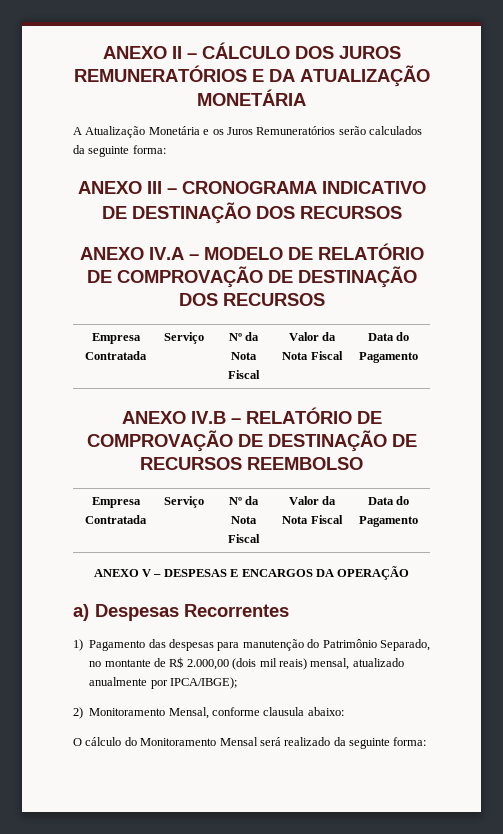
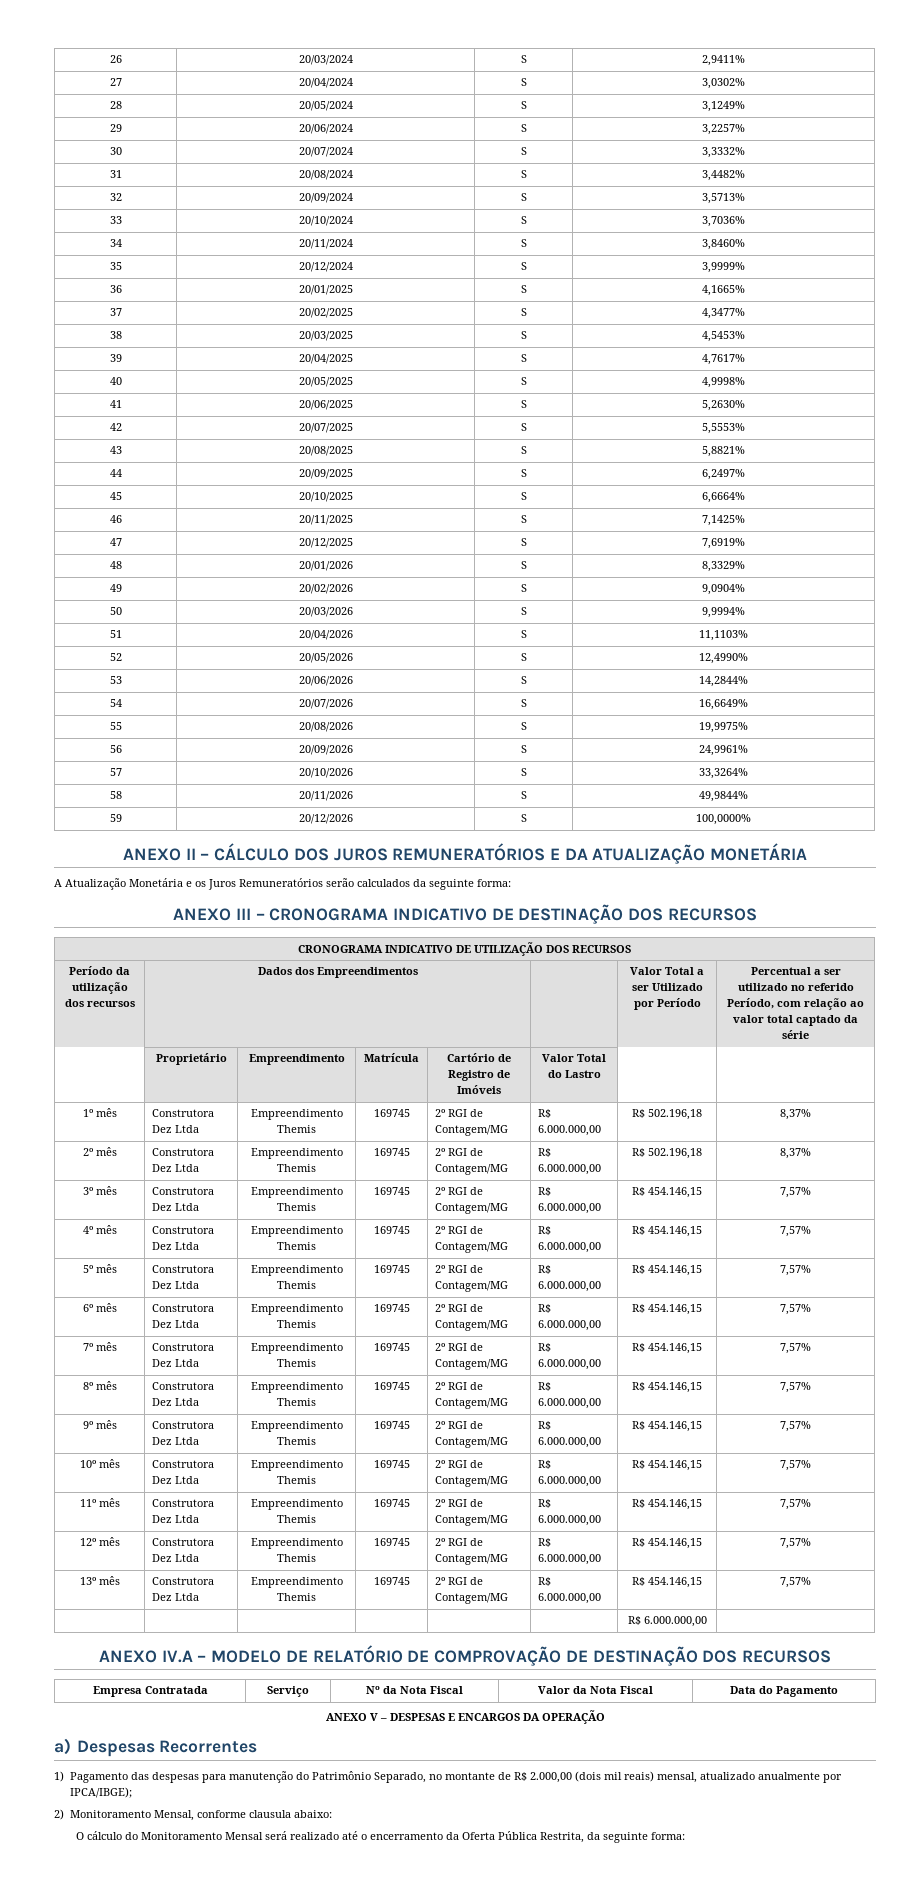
+ 26 | 20/03/2024 | S | 2,9411%
+ 27 | 20/04/2024 | S | 3,0302%
+ 28 | 20/05/2024 | S | 3,1249%
+ 29 | 20/06/2024 | S | 3,2257%
+ 30 | 20/07/2024 | S | 3,3332%
+ 31 | 20/08/2024 | S | 3,4482%
+ 32 | 20/09/2024 | S | 3,5713%
+ 33 | 20/10/2024 | S | 3,7036%
+ 34 | 20/11/2024 | S | 3,8460%
+ 35 | 20/12/2024 | S | 3,9999%
+ 36 | 20/01/2025 | S | 4,1665%
+ 37 | 20/02/2025 | S | 4,3477%
+ 38 | 20/03/2025 | S | 4,5453%
+ 39 | 20/04/2025 | S | 4,7617%
+ 40 | 20/05/2025 | S | 4,9998%
+ 41 | 20/06/2025 | S | 5,2630%
+ 42 | 20/07/2025 | S | 5,5553%
+ 43 | 20/08/2025 | S | 5,8821%
+ 44 | 20/09/2025 | S | 6,2497%
+ 45 | 20/10/2025 | S | 6,6664%
+ 46 | 20/11/2025 | S | 7,1425%
+ 47 | 20/12/2025 | S | 7,6919%
+ 48 | 20/01/2026 | S | 8,3329%
+ 49 | 20/02/2026 | S | 9,0904%
+ 50 | 20/03/2026 | S | 9,9994%
+ 51 | 20/04/2026 | S | 11,1103%
+ 52 | 20/05/2026 | S | 12,4990%
+ 53 | 20/06/2026 | S | 14,2844%
+ 54 | 20/07/2026 | S | 16,6649%
+ 55 | 20/08/2026 | S | 19,9975%
+ 56 | 20/09/2026 | S | 24,9961%
+ 57 | 20/10/2026 | S | 33,3264%
+ 58 | 20/11/2026 | S | 49,9844%
+ 59 | 20/12/2026 | S | 100,0000%
+ CRONOGRAMA INDICATIVO DE UTILIZAÇÃO DOS RECURSOS
+ Período da utilização dos recursos | Dados dos Empreendimentos | | Valor Total a ser Utilizado por Período | Percentual a ser utilizado no referido Período, com relação ao valor total captado da série
+ | Proprietário | Empreendimento | Matrícula | Cartório de Registro de Imóveis | Valor Total do Lastro | |
+ 1º mês | Construtora Dez Ltda | Empreendimento Themis | 169745 | 2º RGI de Contagem/MG | R$ 6.000.000,00 | R$ 502.196,18 | 8,37%
+ 2º mês | Construtora Dez Ltda | Empreendimento Themis | 169745 | 2º RGI de Contagem/MG | R$ 6.000.000,00 | R$ 502.196,18 | 8,37%
+ 3º mês | Construtora Dez Ltda | Empreendimento Themis | 169745 | 2º RGI de Contagem/MG | R$ 6.000.000,00 | R$ 454.146,15 | 7,57%
+ 4º mês | Construtora Dez Ltda | Empreendimento Themis | 169745 | 2º RGI de Contagem/MG | R$ 6.000.000,00 | R$ 454.146,15 | 7,57%
+ 5º mês | Construtora Dez Ltda | Empreendimento Themis | 169745 | 2º RGI de Contagem/MG | R$ 6.000.000,00 | R$ 454.146,15 | 7,57%
+ 6º mês | Construtora Dez Ltda | Empreendimento Themis | 169745 | 2º RGI de Contagem/MG | R$ 6.000.000,00 | R$ 454.146,15 | 7,57%
+ 7º mês | Construtora Dez Ltda | Empreendimento Themis | 169745 | 2º RGI de Contagem/MG | R$ 6.000.000,00 | R$ 454.146,15 | 7,57%
+ 8º mês | Construtora Dez Ltda | Empreendimento Themis | 169745 | 2º RGI de Contagem/MG | R$ 6.000.000,00 | R$ 454.146,15 | 7,57%
+ 9º mês | Construtora Dez Ltda | Empreendimento Themis | 169745 | 2º RGI de Contagem/MG | R$ 6.000.000,00 | R$ 454.146,15 | 7,57%
+ 10º mês | Construtora Dez Ltda | Empreendimento Themis | 169745 | 2º RGI de Contagem/MG | R$ 6.000.000,00 | R$ 454.146,15 | 7,57%
+ 11º mês | Construtora Dez Ltda | Empreendimento Themis | 169745 | 2º RGI de Contagem/MG | R$ 6.000.000,00 | R$ 454.146,15 | 7,57%
+ 12º mês | Construtora Dez Ltda | Empreendimento Themis | 169745 | 2º RGI de Contagem/MG | R$ 6.000.000,00 | R$ 454.146,15 | 7,57%
+ 13º mês | Construtora Dez Ltda | Empreendimento Themis | 169745 | 2º RGI de Contagem/MG | R$ 6.000.000,00 | R$ 454.146,15 | 7,57%
+ | | | | | | R$ 6.000.000,00 |
- ANEXO IV.B – RELATÓRIO DE COMPROVAÇÃO DE DESTINAÇÃO DE RECURSOS REEMBOLSO
- Empresa Contratada | Serviço | Nº da Nota Fiscal | Valor da Nota Fiscal | Data do Pagamento
- O cálculo do Monitoramento Mensal será realizado da seguinte forma:
+ O cálculo do Monitoramento Mensal será realizado até o encerramento da Oferta Pública Restrita, da seguinte forma:

